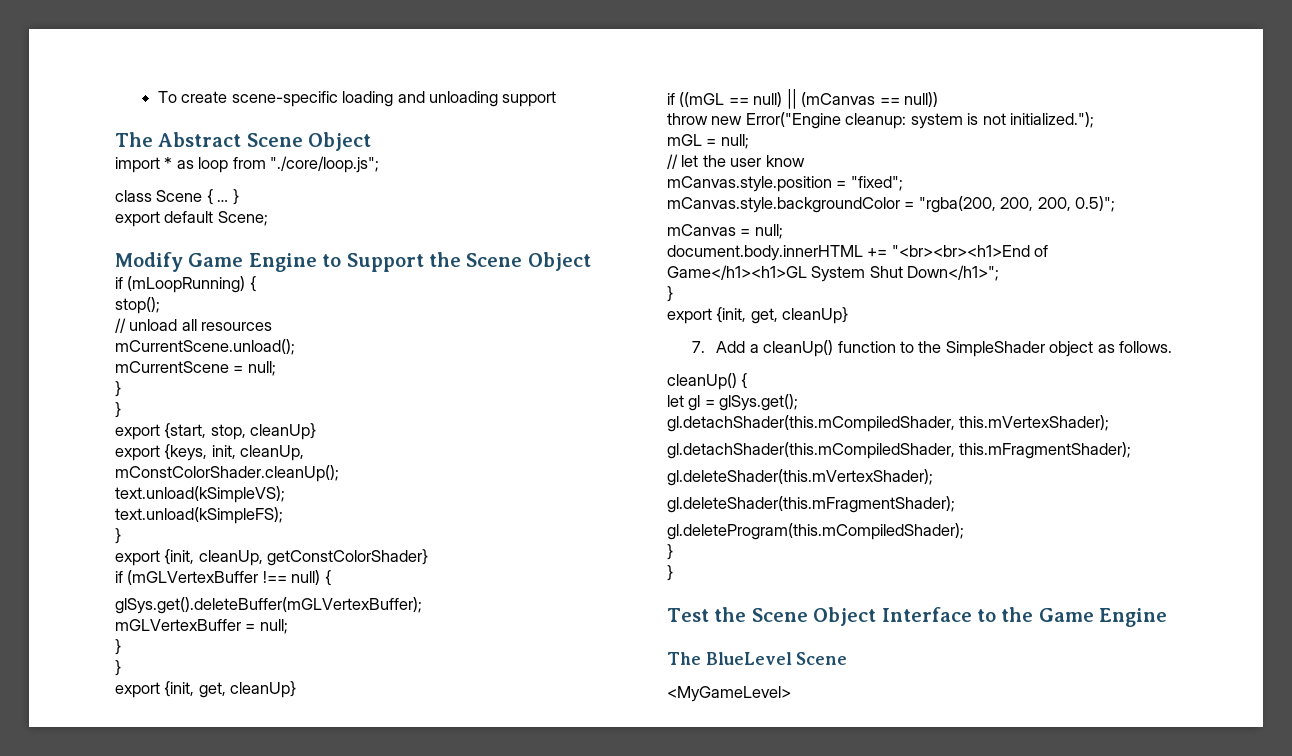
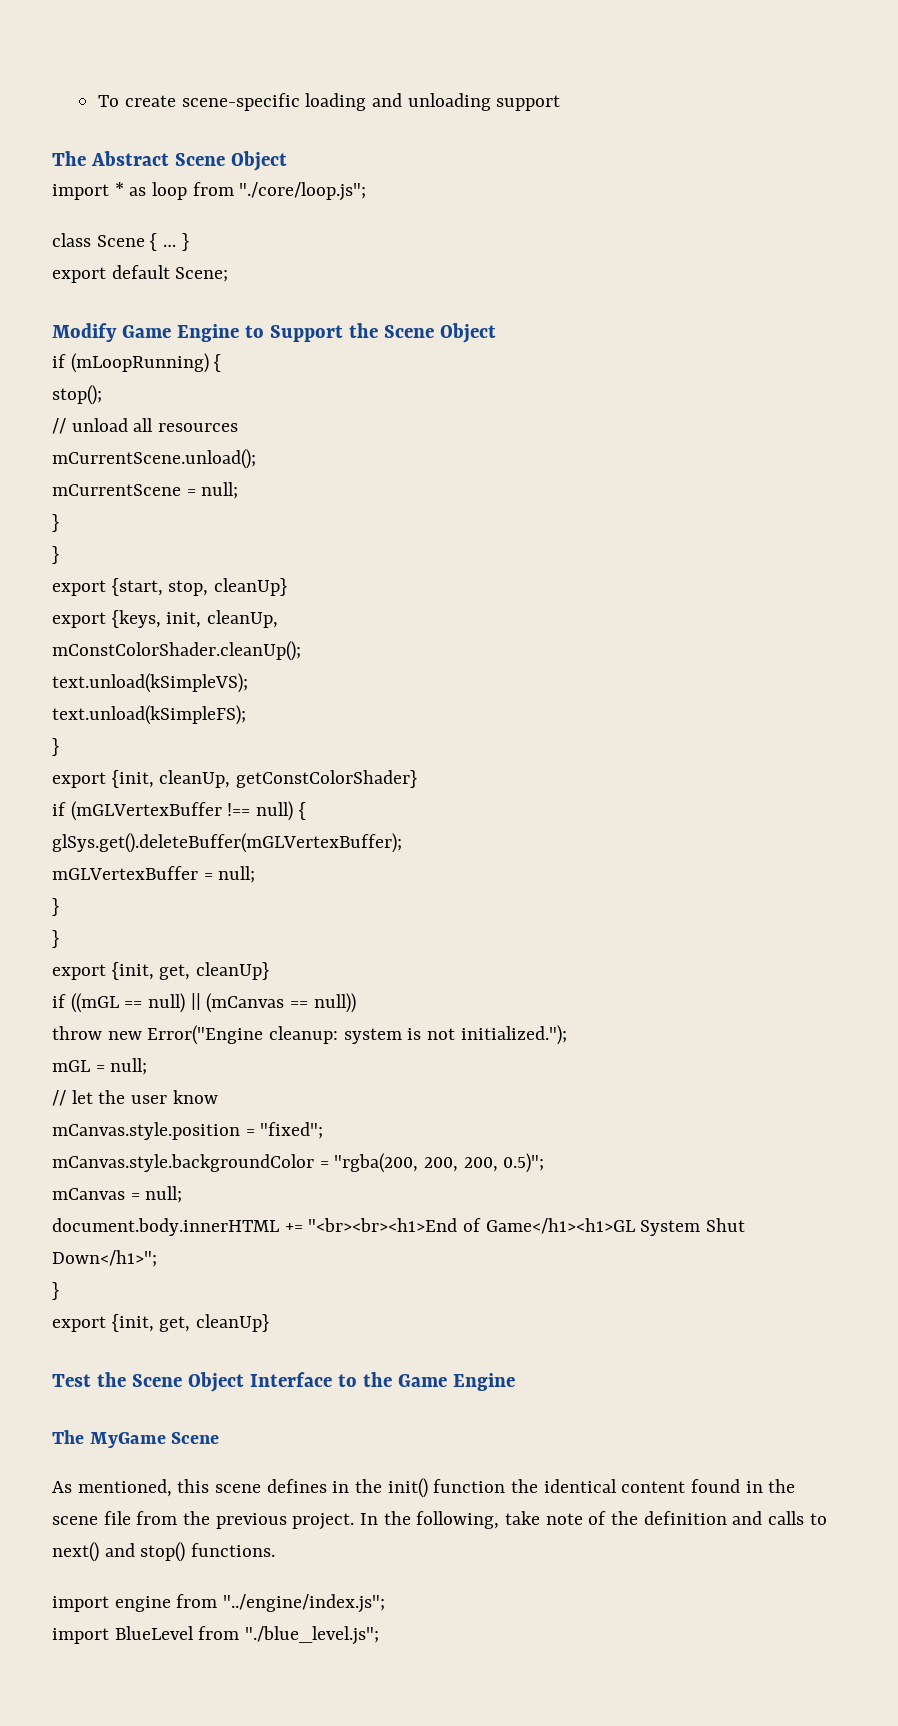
- 7. Add a cleanUp() function to the SimpleShader object as follows.
- cleanUp() {
- let gl = glSys.get();
- gl.detachShader(this.mCompiledShader, this.mVertexShader);
- gl.detachShader(this.mCompiledShader, this.mFragmentShader);
- gl.deleteShader(this.mVertexShader);
- gl.deleteShader(this.mFragmentShader);
- gl.deleteProgram(this.mCompiledShader);
- }
- }
- The BlueLevel Scene
+ The MyGame Scene
- <MyGameLevel>
+ As mentioned, this scene defines in the init() function the identical content found in the scene file from the previous project. In the following, take note of the definition and calls to next() and stop() functions.
+ import engine from "../engine/index.js";
+ import BlueLevel from "./blue_level.js";

